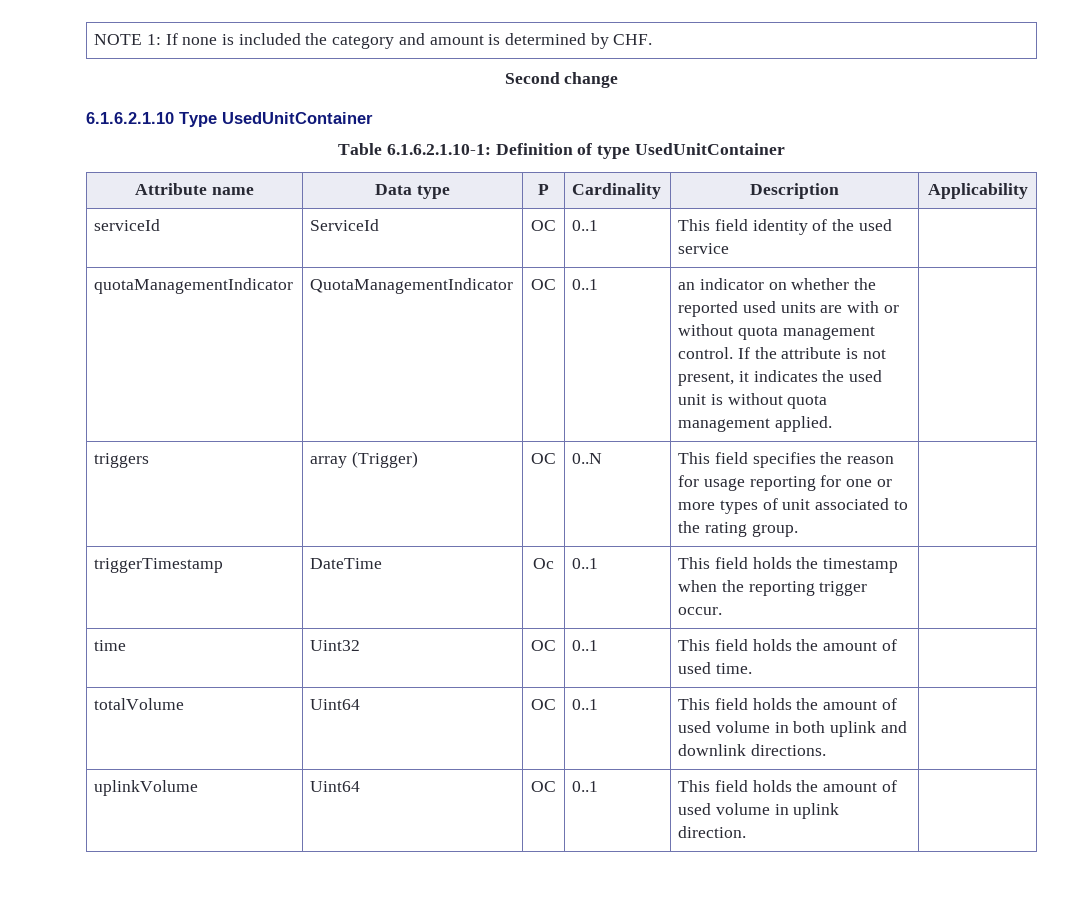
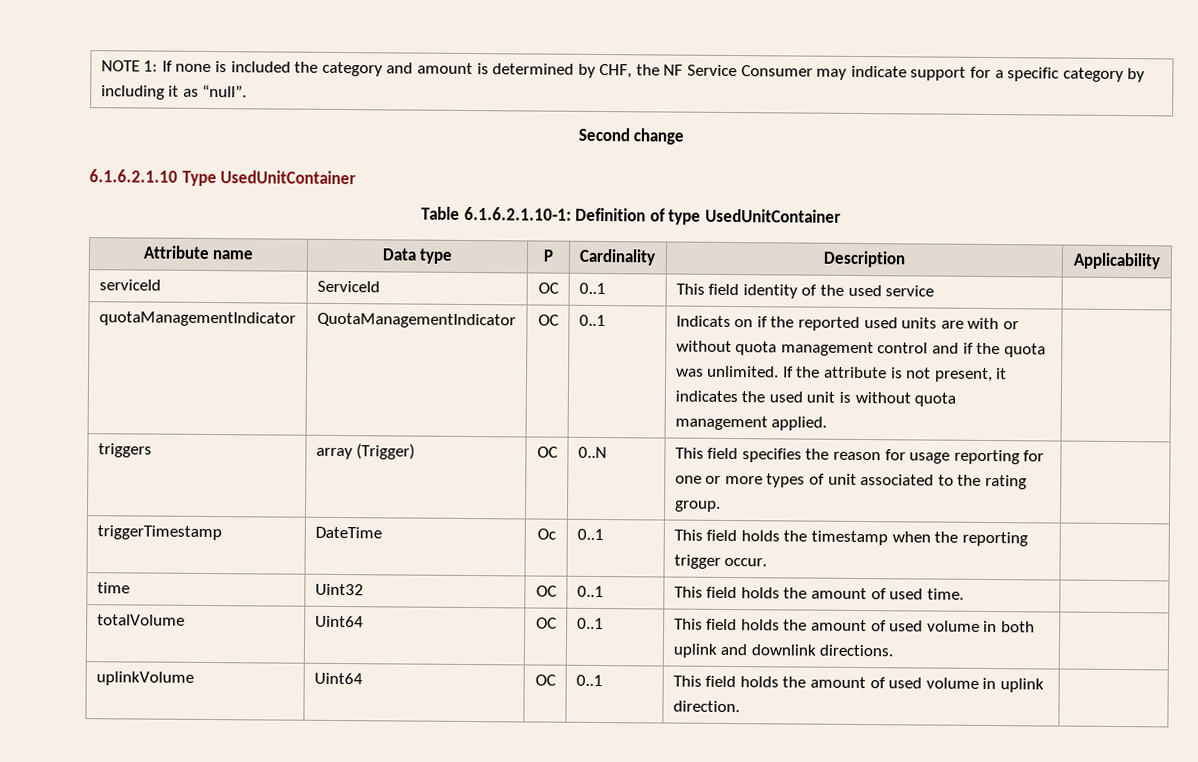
- NOTE 1: If none is included the category and amount is determined by CHF.
+ NOTE 1: If none is included the category and amount is determined by CHF, the NF Service Consumer may indicate support for a specific category by including it as “null”.
- quotaManagementIndicator | QuotaManagementIndicator | OC | 0..1 | an indicator on whether the reported used units are with or without quota management control. If the attribute is not present, it indicates the used unit is without quota management applied. |
+ quotaManagementIndicator | QuotaManagementIndicator | OC | 0..1 | Indicats on if the reported used units are with or without quota management control and if the quota was unlimited. If the attribute is not present, it indicates the used unit is without quota management applied. |

